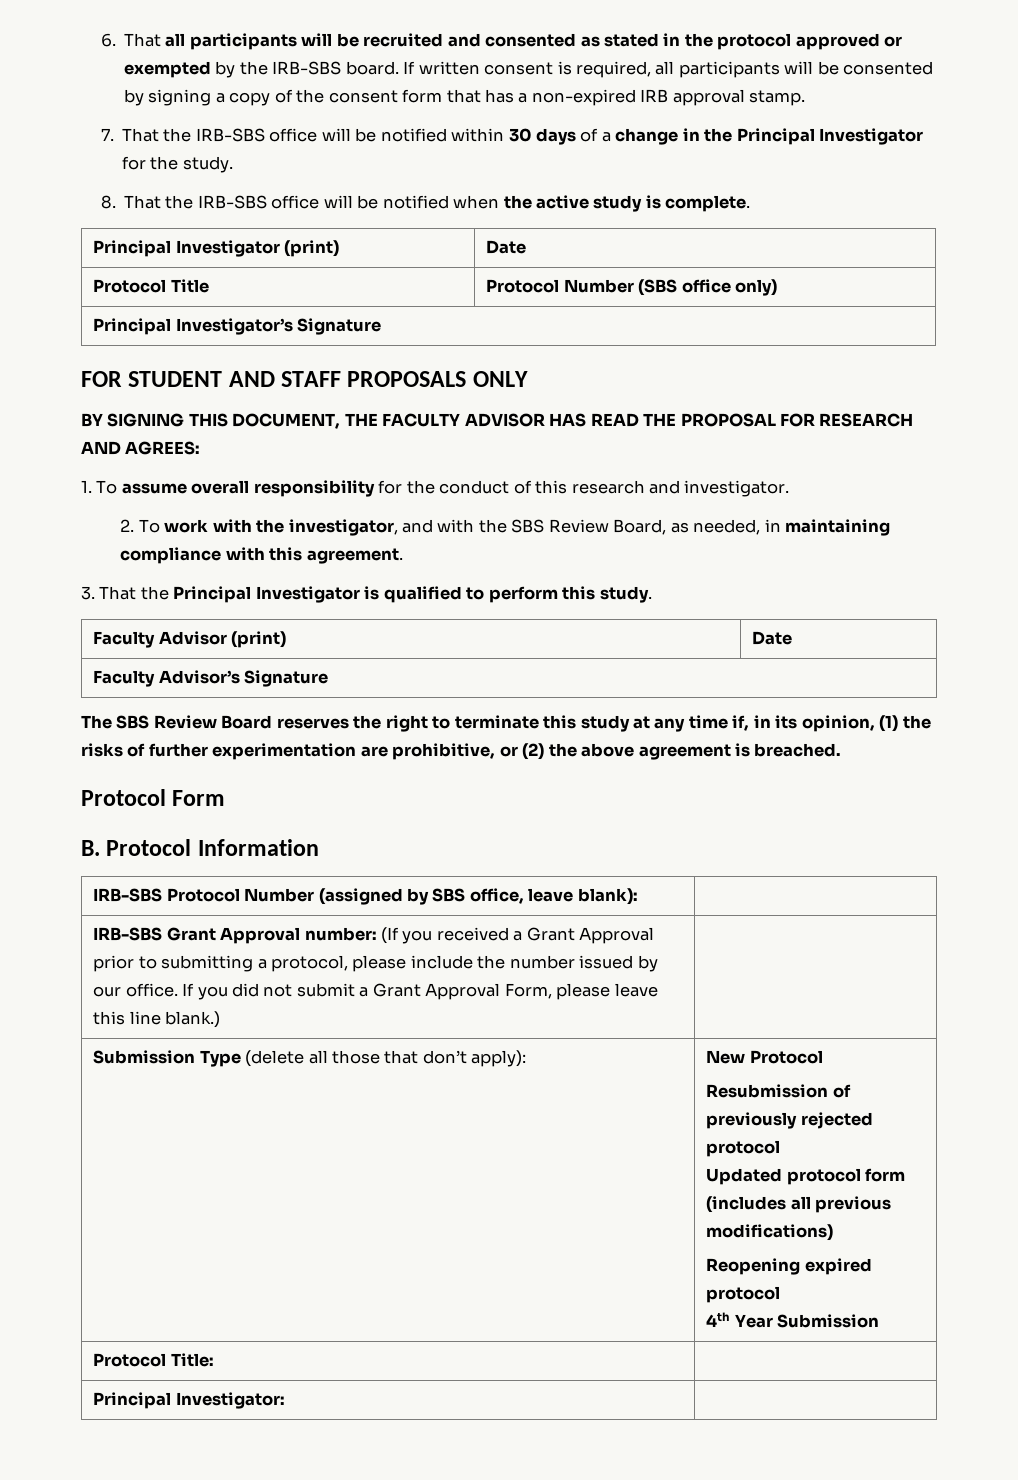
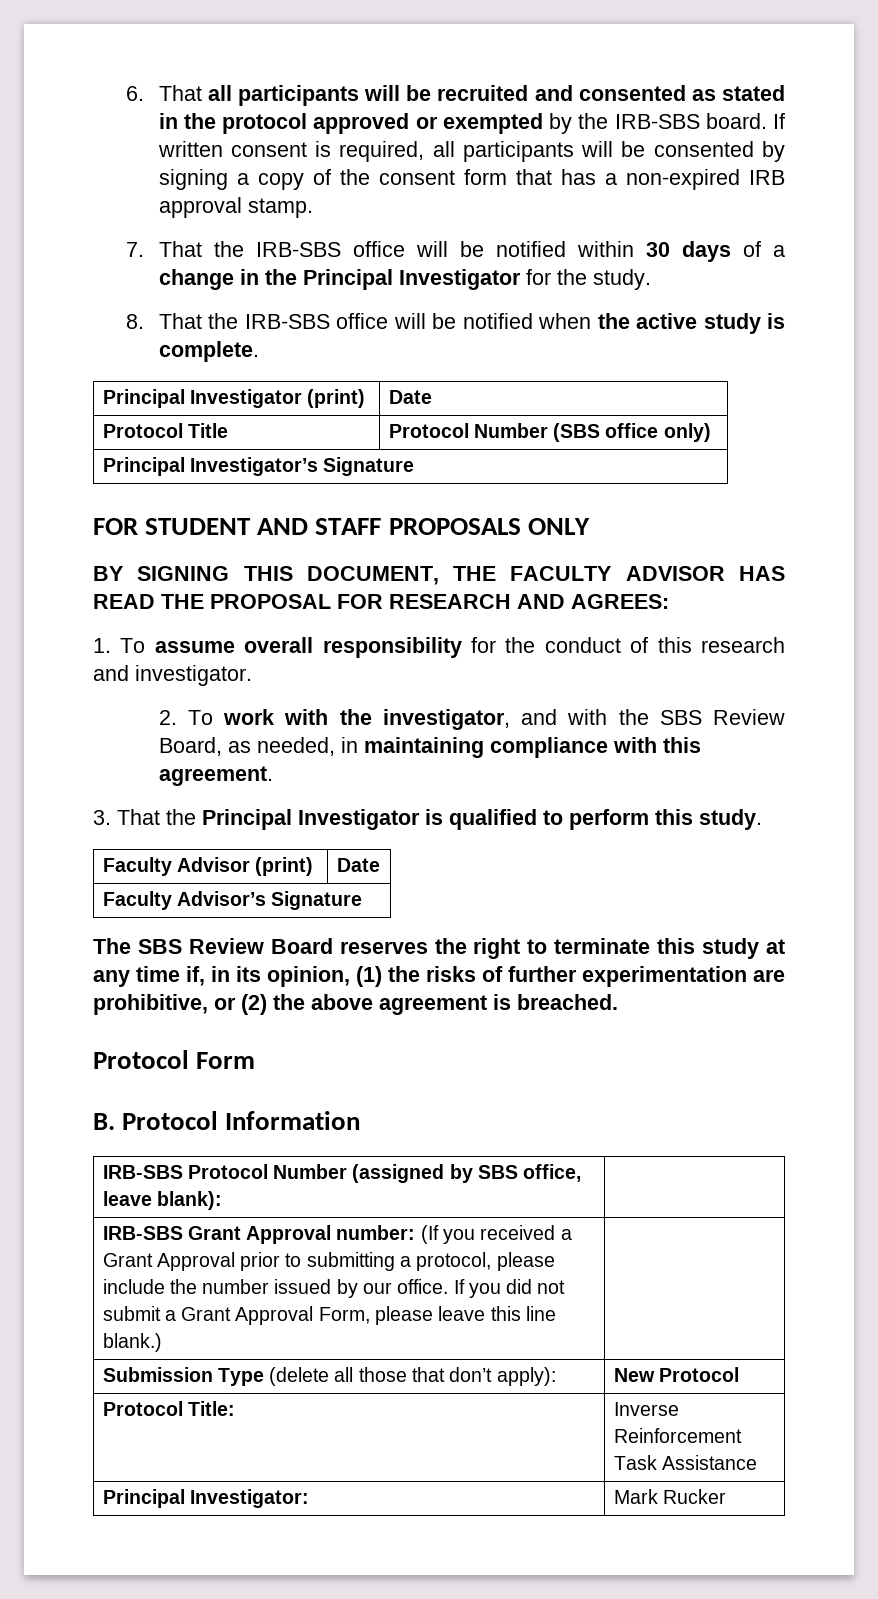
  Submission Type (delete all those that don’t apply): | New Protocol
- Resubmission of previously rejected protocol
- Updated protocol form (includes all previous modifications)
- Reopening expired protocol
- 4th Year Submission
- Protocol Title: |
+ Protocol Title: | Inverse Reinforcement Task Assistance
- Principal Investigator: |
+ Principal Investigator: | Mark Rucker

